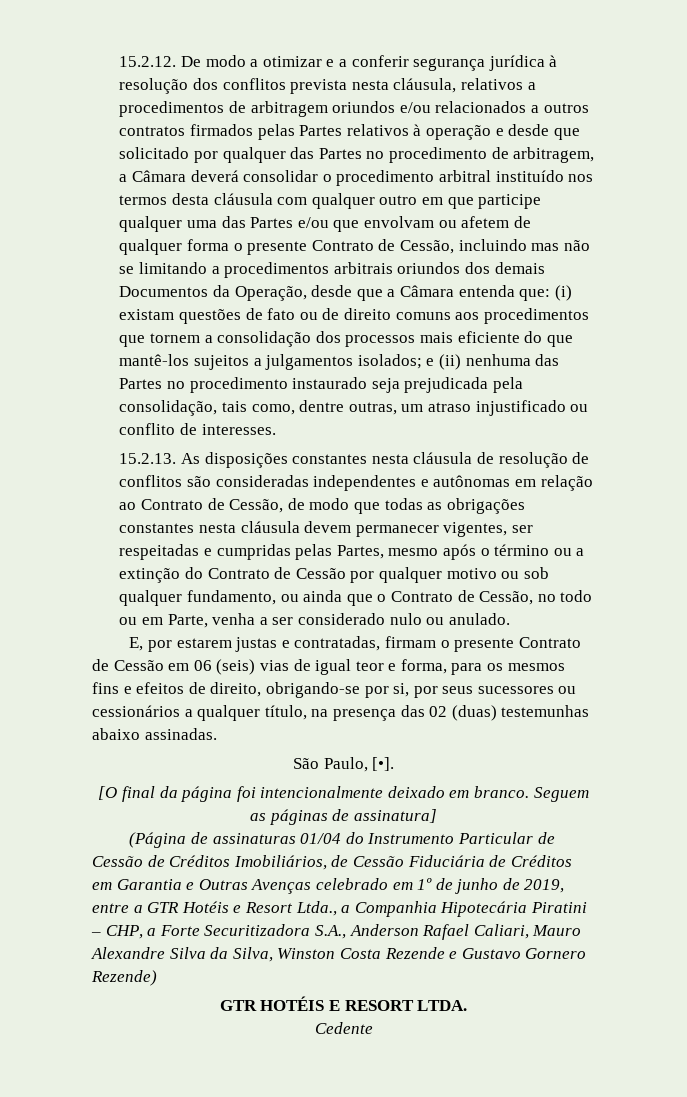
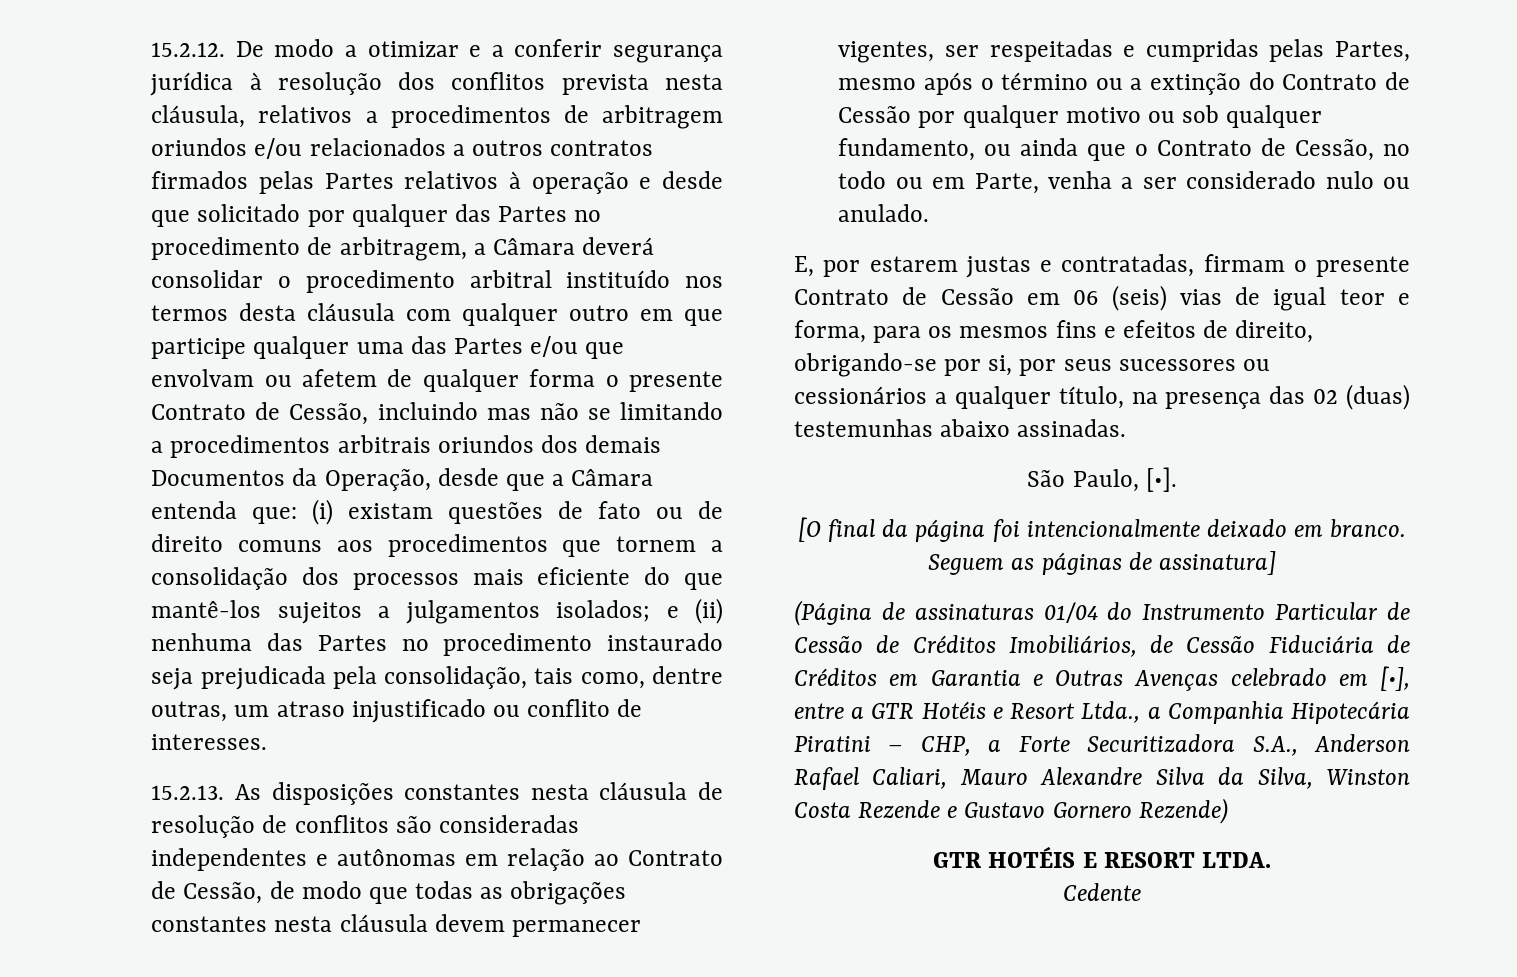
- (Página de assinaturas 01/04 do Instrumento Particular de Cessão de Créditos Imobiliários, de Cessão Fiduciária de Créditos em Garantia e Outras Avenças celebrado em 1º de junho de 2019, entre a GTR Hotéis e Resort Ltda., a Companhia Hipotecária Piratini – CHP, a Forte Securitizadora S.A., Anderson Rafael Caliari, Mauro Alexandre Silva da Silva, Winston Costa Rezende e Gustavo Gornero Rezende)
+ (Página de assinaturas 01/04 do Instrumento Particular de Cessão de Créditos Imobiliários, de Cessão Fiduciária de Créditos em Garantia e Outras Avenças celebrado em [•], entre a GTR Hotéis e Resort Ltda., a Companhia Hipotecária Piratini – CHP, a Forte Securitizadora S.A., Anderson Rafael Caliari, Mauro Alexandre Silva da Silva, Winston Costa Rezende e Gustavo Gornero Rezende)

